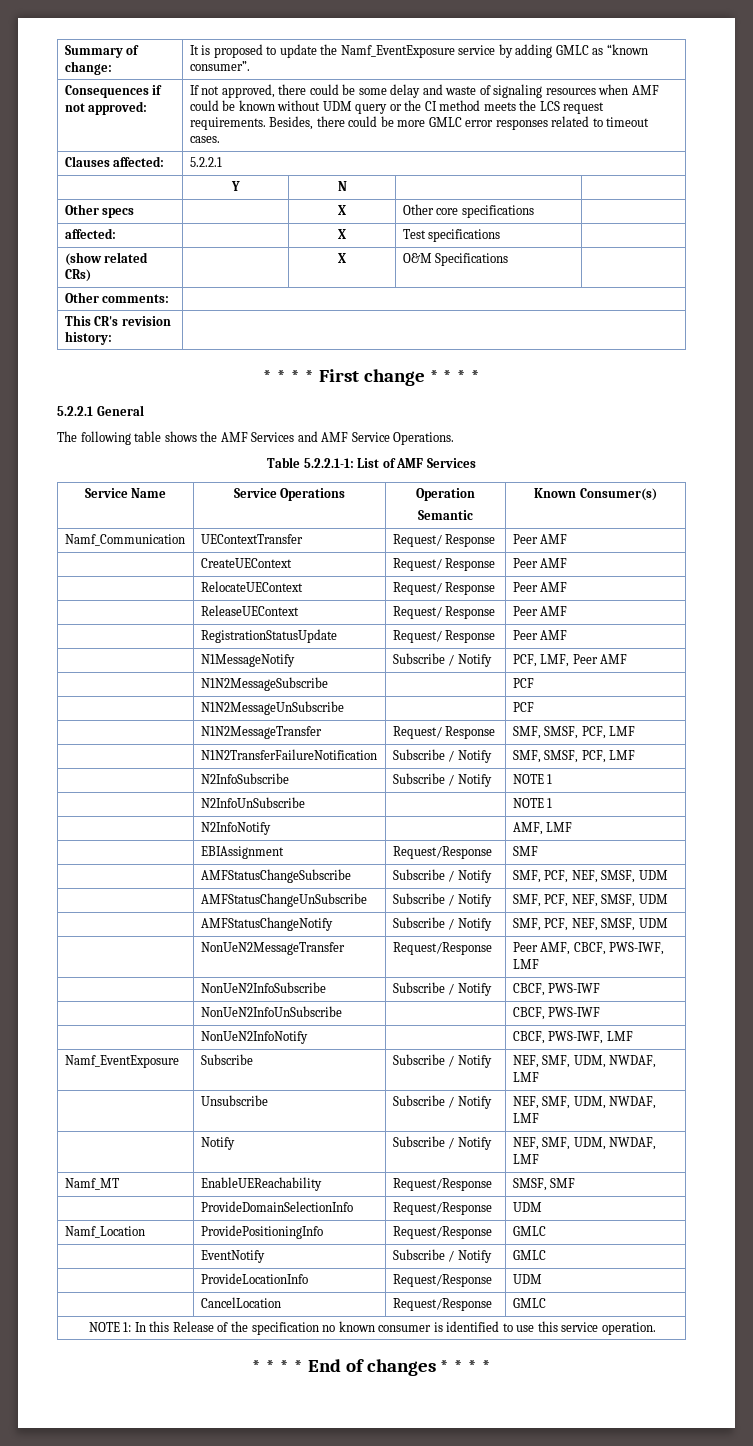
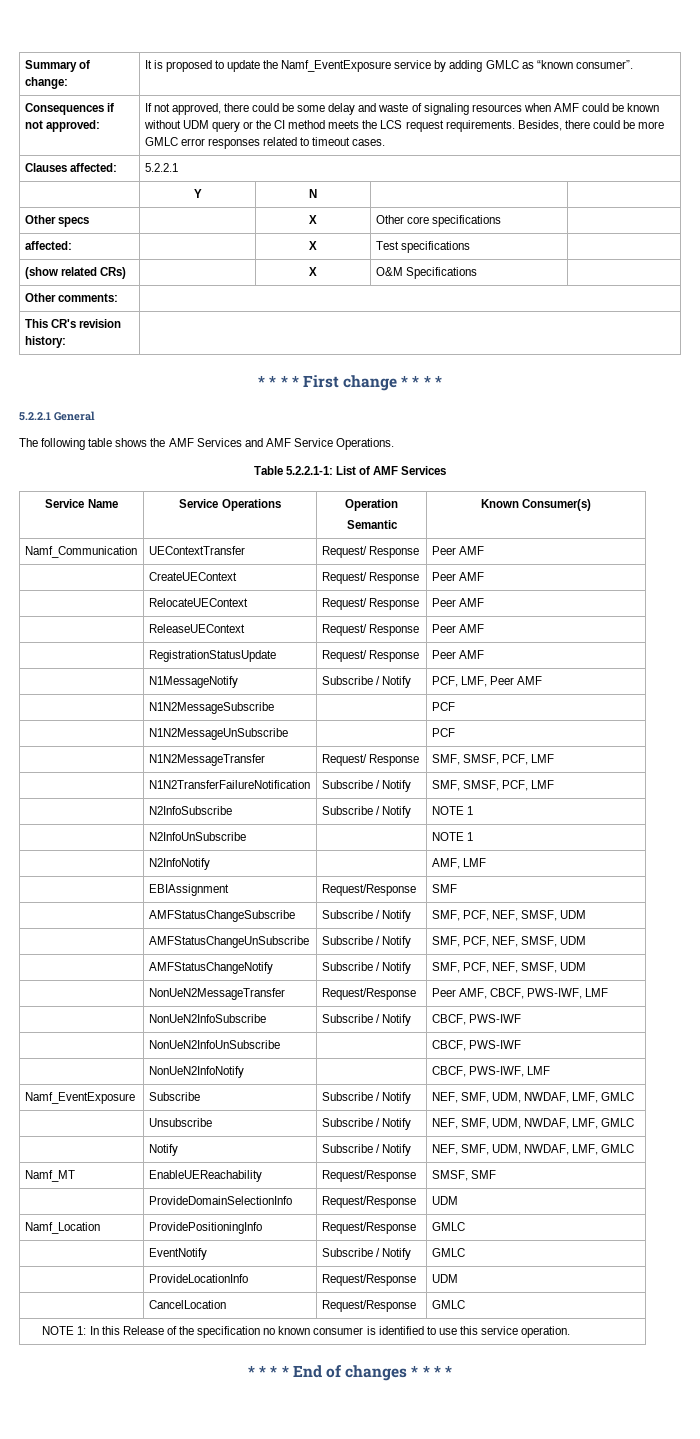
- Namf_EventExposure | Subscribe | Subscribe / Notify | NEF, SMF, UDM, NWDAF, LMF
+ Namf_EventExposure | Subscribe | Subscribe / Notify | NEF, SMF, UDM, NWDAF, LMF, GMLC
- | Unsubscribe | Subscribe / Notify | NEF, SMF, UDM, NWDAF, LMF
+ | Unsubscribe | Subscribe / Notify | NEF, SMF, UDM, NWDAF, LMF, GMLC
- | Notify | Subscribe / Notify | NEF, SMF, UDM, NWDAF, LMF
+ | Notify | Subscribe / Notify | NEF, SMF, UDM, NWDAF, LMF, GMLC

